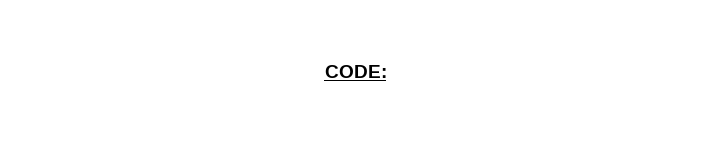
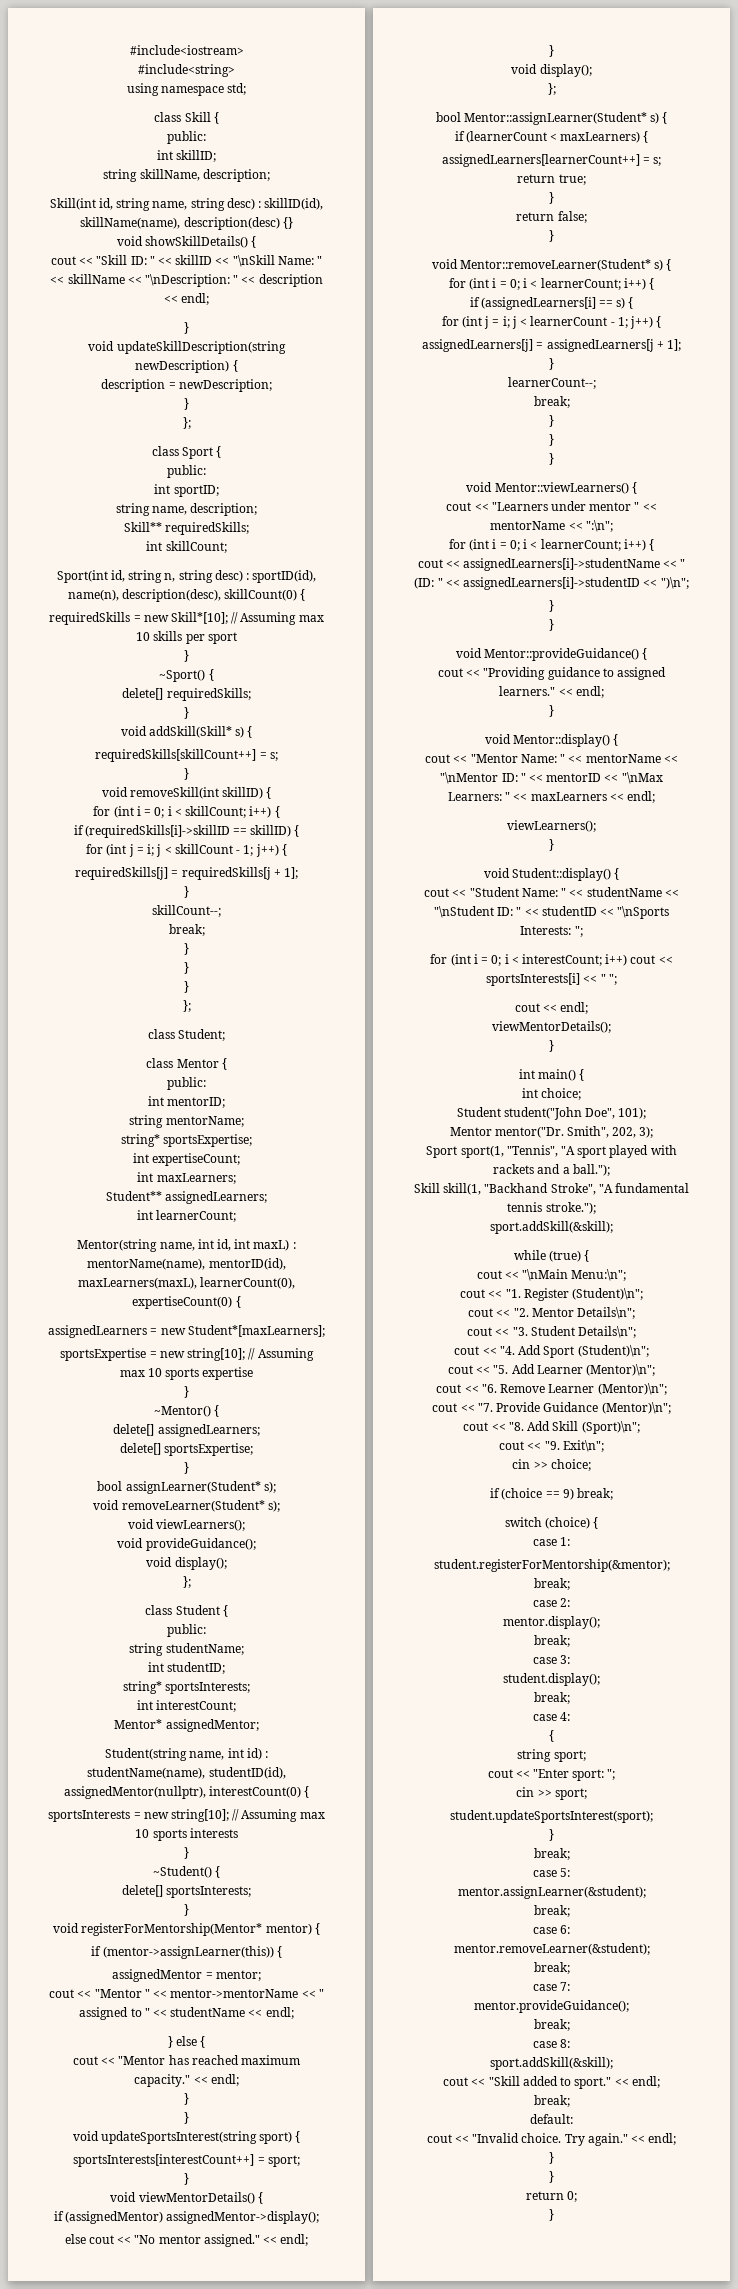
- CODE:
+ #include<iostream>
+ #include<string>
+ using namespace std;
+ class Skill {
+ public:
+ int skillID;
+ string skillName, description;
+ Skill(int id, string name, string desc) : skillID(id), skillName(name), description(desc) {}
+ void showSkillDetails() {
+ cout << "Skill ID: " << skillID << "\nSkill Name: " << skillName << "\nDescription: " << description << endl;
+ }
+ void updateSkillDescription(string newDescription) {
+ description = newDescription;
+ }
+ };
+ class Sport {
+ public:
+ int sportID;
+ string name, description;
+ Skill** requiredSkills;
+ int skillCount;
+ Sport(int id, string n, string desc) : sportID(id), name(n), description(desc), skillCount(0) {
+ requiredSkills = new Skill*[10]; // Assuming max 10 skills per sport
+ }
+ ~Sport() {
+ delete[] requiredSkills;
+ }
+ void addSkill(Skill* s) {
+ requiredSkills[skillCount++] = s;
+ }
+ void removeSkill(int skillID) {
+ for (int i = 0; i < skillCount; i++) {
+ if (requiredSkills[i]->skillID == skillID) {
+ for (int j = i; j < skillCount - 1; j++) {
+ requiredSkills[j] = requiredSkills[j + 1];
+ }
+ skillCount--;
+ break;
+ }
+ }
+ }
+ };
+ class Student;
+ class Mentor {
+ public:
+ int mentorID;
+ string mentorName;
+ string* sportsExpertise;
+ int expertiseCount;
+ int maxLearners;
+ Student** assignedLearners;
+ int learnerCount;
+ Mentor(string name, int id, int maxL) : mentorName(name), mentorID(id), maxLearners(maxL), learnerCount(0), expertiseCount(0) {
+ assignedLearners = new Student*[maxLearners];
+ sportsExpertise = new string[10]; // Assuming max 10 sports expertise
+ }
+ ~Mentor() {
+ delete[] assignedLearners;
+ delete[] sportsExpertise;
+ }
+ bool assignLearner(Student* s);
+ void removeLearner(Student* s);
+ void viewLearners();
+ void provideGuidance();
+ void display();
+ };
+ class Student {
+ public:
+ string studentName;
+ int studentID;
+ string* sportsInterests;
+ int interestCount;
+ Mentor* assignedMentor;
+ Student(string name, int id) : studentName(name), studentID(id), assignedMentor(nullptr), interestCount(0) {
+ sportsInterests = new string[10]; // Assuming max 10 sports interests
+ }
+ ~Student() {
+ delete[] sportsInterests;
+ }
+ void registerForMentorship(Mentor* mentor) {
+ if (mentor->assignLearner(this)) {
+ assignedMentor = mentor;
+ cout << "Mentor " << mentor->mentorName << " assigned to " << studentName << endl;
+ } else {
+ cout << "Mentor has reached maximum capacity." << endl;
+ }
+ }
+ void updateSportsInterest(string sport) {
+ sportsInterests[interestCount++] = sport;
+ }
+ void viewMentorDetails() {
+ if (assignedMentor) assignedMentor->display();
+ else cout << "No mentor assigned." << endl;
+ }
+ void display();
+ };
+ bool Mentor::assignLearner(Student* s) {
+ if (learnerCount < maxLearners) {
+ assignedLearners[learnerCount++] = s;
+ return true;
+ }
+ return false;
+ }
+ void Mentor::removeLearner(Student* s) {
+ for (int i = 0; i < learnerCount; i++) {
+ if (assignedLearners[i] == s) {
+ for (int j = i; j < learnerCount - 1; j++) {
+ assignedLearners[j] = assignedLearners[j + 1];
+ }
+ learnerCount--;
+ break;
+ }
+ }
+ }
+ void Mentor::viewLearners() {
+ cout << "Learners under mentor " << mentorName << ":\n";
+ for (int i = 0; i < learnerCount; i++) {
+ cout << assignedLearners[i]->studentName << " (ID: " << assignedLearners[i]->studentID << ")\n";
+ }
+ }
+ void Mentor::provideGuidance() {
+ cout << "Providing guidance to assigned learners." << endl;
+ }
+ void Mentor::display() {
+ cout << "Mentor Name: " << mentorName << "\nMentor ID: " << mentorID << "\nMax Learners: " << maxLearners << endl;
+ viewLearners();
+ }
+ void Student::display() {
+ cout << "Student Name: " << studentName << "\nStudent ID: " << studentID << "\nSports Interests: ";
+ for (int i = 0; i < interestCount; i++) cout << sportsInterests[i] << " ";
+ cout << endl;
+ viewMentorDetails();
+ }
+ int main() {
+ int choice;
+ Student student("John Doe", 101);
+ Mentor mentor("Dr. Smith", 202, 3);
+ Sport sport(1, "Tennis", "A sport played with rackets and a ball.");
+ Skill skill(1, "Backhand Stroke", "A fundamental tennis stroke.");
+ sport.addSkill(&skill);
+ while (true) {
+ cout << "\nMain Menu:\n";
+ cout << "1. Register (Student)\n";
+ cout << "2. Mentor Details\n";
+ cout << "3. Student Details\n";
+ cout << "4. Add Sport (Student)\n";
+ cout << "5. Add Learner (Mentor)\n";
+ cout << "6. Remove Learner (Mentor)\n";
+ cout << "7. Provide Guidance (Mentor)\n";
+ cout << "8. Add Skill (Sport)\n";
+ cout << "9. Exit\n";
+ cin >> choice;
+ if (choice == 9) break;
+ switch (choice) {
+ case 1:
+ student.registerForMentorship(&mentor);
+ break;
+ case 2:
+ mentor.display();
+ break;
+ case 3:
+ student.display();
+ break;
+ case 4:
+ {
+ string sport;
+ cout << "Enter sport: ";
+ cin >> sport;
+ student.updateSportsInterest(sport);
+ }
+ break;
+ case 5:
+ mentor.assignLearner(&student);
+ break;
+ case 6:
+ mentor.removeLearner(&student);
+ break;
+ case 7:
+ mentor.provideGuidance();
+ break;
+ case 8:
+ sport.addSkill(&skill);
+ cout << "Skill added to sport." << endl;
+ break;
+ default:
+ cout << "Invalid choice. Try again." << endl;
+ }
+ }
+ return 0;
+ }

